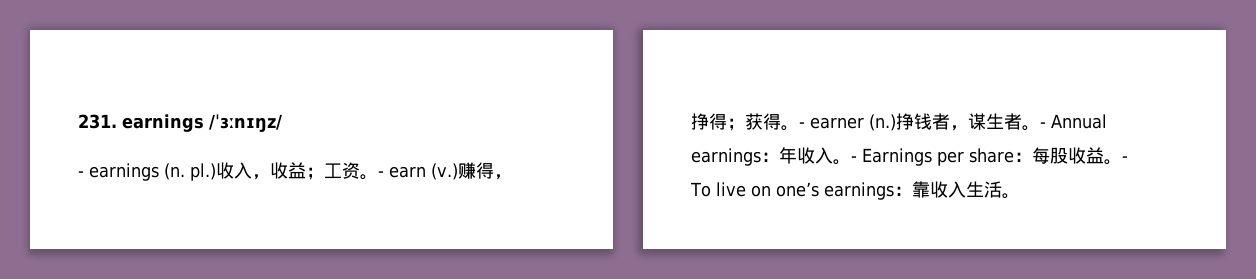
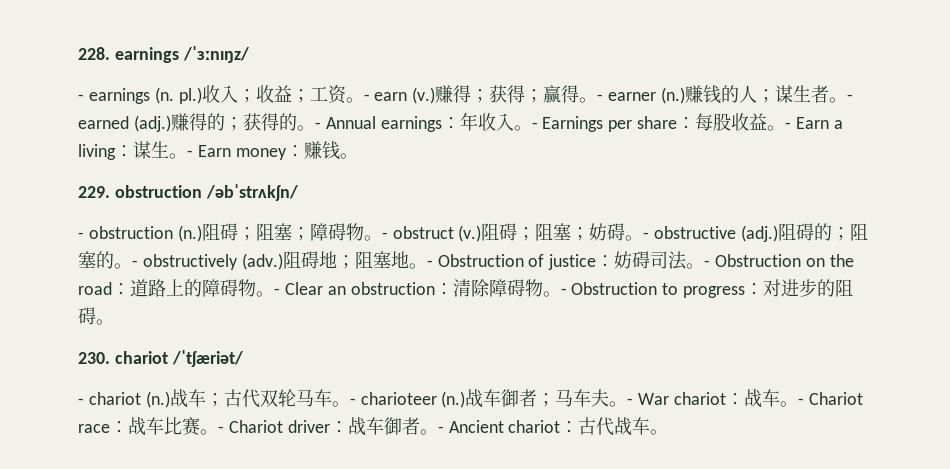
- 231. earnings /ˈɜːnɪŋz/
+ 228. earnings /ˈɜːnɪŋz/
- 收入，收益；工资。
+ 收入；收益；工资。
- 赚得，挣得；获得。
+ 赚得；获得；赢得。
- 挣钱者，谋生者。
+ 赚钱的人；谋生者。
- - Annual earnings：年收入。
+ - earned (adj.)赚得的；获得的。- Annual earnings：年收入。
- - To live on one’s earnings：靠收入生活。
+ - Earn a living：谋生。- Earn money：赚钱。
+ 229. obstruction /əbˈstrʌkʃn/
+ - obstruction (n.)阻碍；阻塞；障碍物。- obstruct (v.)阻碍；阻塞；妨碍。- obstructive (adj.)阻碍的；阻塞的。- obstructively (adv.)阻碍地；阻塞地。- Obstruction of justice：妨碍司法。- Obstruction on the road：道路上的障碍物。- Clear an obstruction：清除障碍物。- Obstruction to progress：对进步的阻碍。
+ 230. chariot /ˈtʃæriət/
+ - chariot (n.)战车；古代双轮马车。- charioteer (n.)战车御者；马车夫。- War chariot：战车。- Chariot race：战车比赛。- Chariot driver：战车御者。- Ancient chariot：古代战车。

